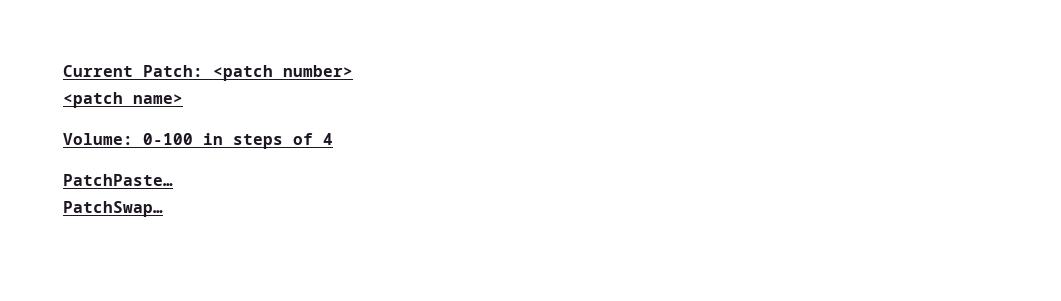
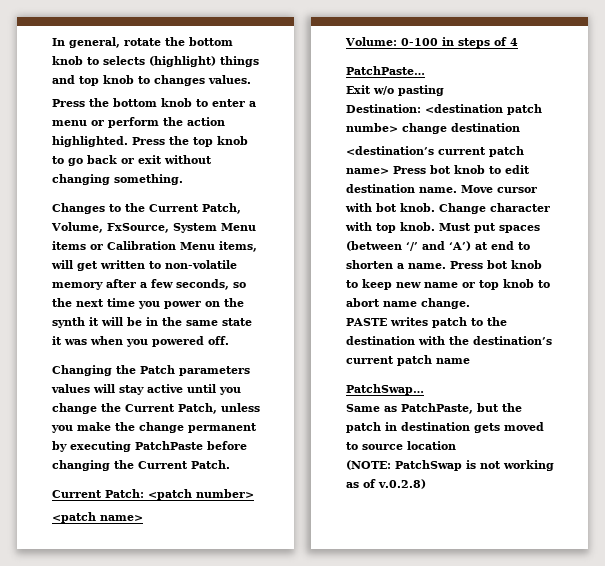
+ In general, rotate the bottom knob to selects (highlight) things and top knob to changes values.
+ Press the bottom knob to enter a menu or perform the action highlighted. Press the top knob to go back or exit without changing something.
+ Changes to the Current Patch, Volume, FxSource, System Menu items or Calibration Menu items, will get written to non-volatile memory after a few seconds, so the next time you power on the synth it will be in the same state it was when you powered off.
+ Changing the Patch parameters values will stay active until you change the Current Patch, unless you make the change permanent by executing PatchPaste before changing the Current Patch.
+ Exit w/o pasting
+ Destination: <destination patch numbe> change destination
+ <destination’s current patch name> Press bot knob to edit destination name. Move cursor with bot knob. Change character with top knob. Must put spaces (between ‘/’ and ‘A’) at end to shorten a name. Press bot knob to keep new name or top knob to abort name change.
+ PASTE writes patch to the destination with the destination’s current patch name
  PatchSwap…
+ Same as PatchPaste, but the patch in destination gets moved to source location
+ (NOTE: PatchSwap is not working as of v.0.2.8)

